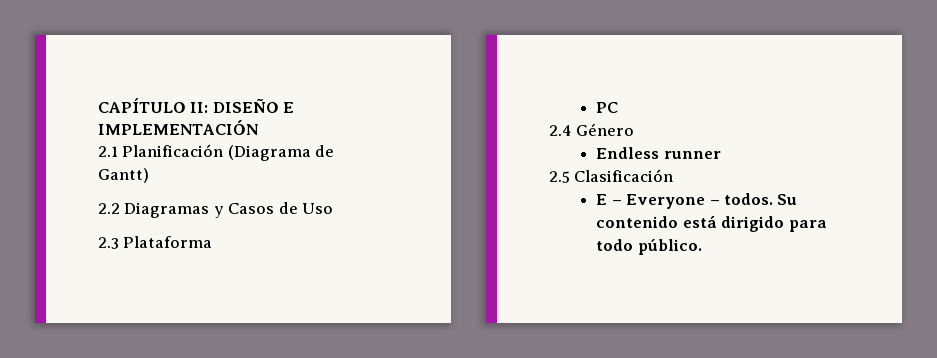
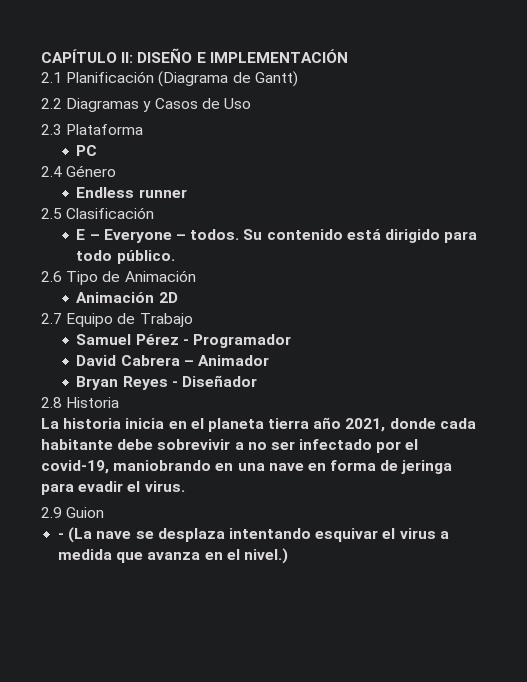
+ 2.6 Tipo de Animación
+ Animación 2D
+ 2.7 Equipo de Trabajo
+ Samuel Pérez - Programador
+ David Cabrera – Animador
+ Bryan Reyes - Diseñador
+ 2.8 Historia
+ La historia inicia en el planeta tierra año 2021, donde cada habitante debe sobrevivir a no ser infectado por el covid-19, maniobrando en una nave en forma de jeringa para evadir el virus.
+ 2.9 Guion
+ - (La nave se desplaza intentando esquivar el virus a medida que avanza en el nivel.)

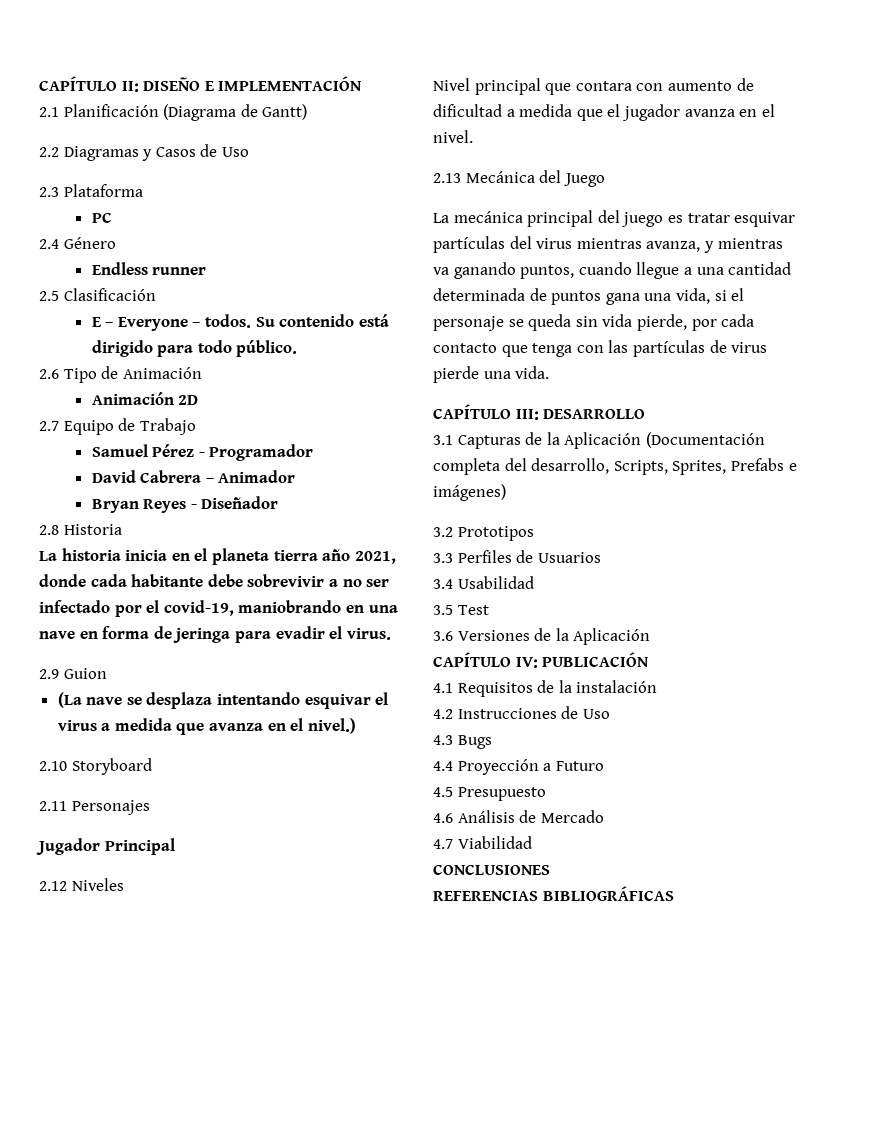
- - (La nave se desplaza intentando esquivar el virus a medida que avanza en el nivel.)
+ (La nave se desplaza intentando esquivar el virus a medida que avanza en el nivel.)
+ 2.10 Storyboard
+ 2.11 Personajes
+ Jugador Principal
+ 2.12 Niveles
+ Nivel principal que contara con aumento de dificultad a medida que el jugador avanza en el nivel.
+ 2.13 Mecánica del Juego
+ La mecánica principal del juego es tratar esquivar partículas del virus mientras avanza, y mientras va ganando puntos, cuando llegue a una cantidad determinada de puntos gana una vida, si el personaje se queda sin vida pierde, por cada contacto que tenga con las partículas de virus pierde una vida.
+ CAPÍTULO III: DESARROLLO
+ 3.1 Capturas de la Aplicación (Documentación completa del desarrollo, Scripts, Sprites, Prefabs e imágenes)
+ 3.2 Prototipos
+ 3.3 Perfiles de Usuarios
+ 3.4 Usabilidad
+ 3.5 Test
+ 3.6 Versiones de la Aplicación
+ CAPÍTULO IV: PUBLICACIÓN
+ 4.1 Requisitos de la instalación
+ 4.2 Instrucciones de Uso
+ 4.3 Bugs
+ 4.4 Proyección a Futuro
+ 4.5 Presupuesto
+ 4.6 Análisis de Mercado
+ 4.7 Viabilidad
+ CONCLUSIONES
+ REFERENCIAS BIBLIOGRÁFICAS

